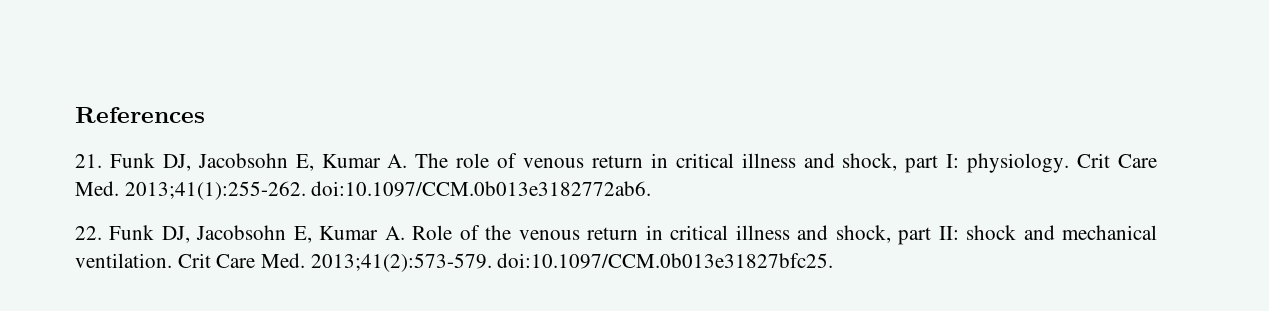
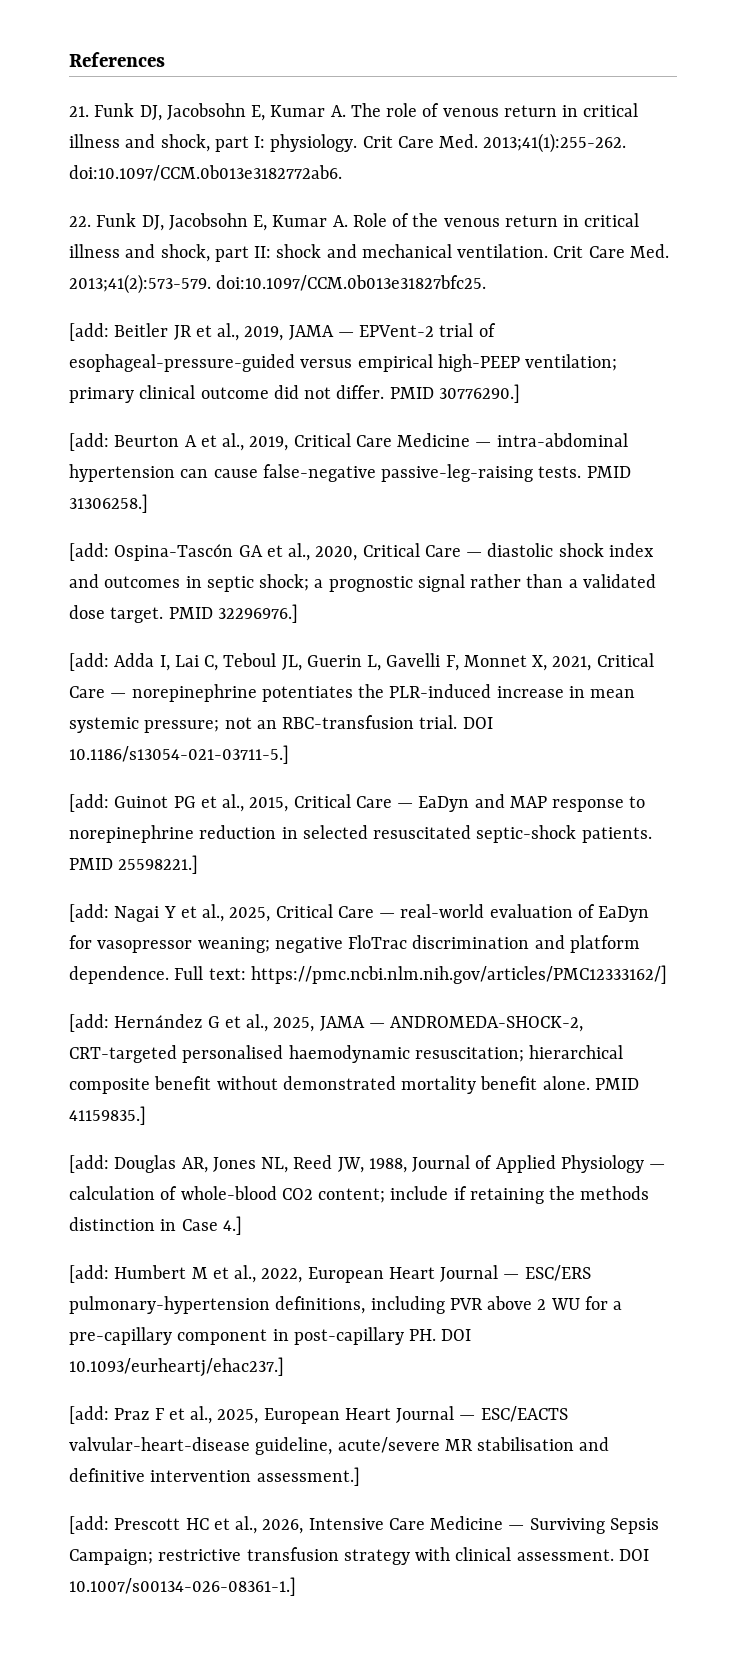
+ [add: Beitler JR et al., 2019, JAMA — EPVent-2 trial of esophageal-pressure-guided versus empirical high-PEEP ventilation; primary clinical outcome did not differ. PMID 30776290.]
+ [add: Beurton A et al., 2019, Critical Care Medicine — intra-abdominal hypertension can cause false-negative passive-leg-raising tests. PMID 31306258.]
+ [add: Ospina-Tascón GA et al., 2020, Critical Care — diastolic shock index and outcomes in septic shock; a prognostic signal rather than a validated dose target. PMID 32296976.]
+ [add: Adda I, Lai C, Teboul JL, Guerin L, Gavelli F, Monnet X, 2021, Critical Care — norepinephrine potentiates the PLR-induced increase in mean systemic pressure; not an RBC-transfusion trial. DOI 10.1186/s13054-021-03711-5.]
+ [add: Guinot PG et al., 2015, Critical Care — EaDyn and MAP response to norepinephrine reduction in selected resuscitated septic-shock patients. PMID 25598221.]
+ [add: Nagai Y et al., 2025, Critical Care — real-world evaluation of EaDyn for vasopressor weaning; negative FloTrac discrimination and platform dependence. Full text: https://pmc.ncbi.nlm.nih.gov/articles/PMC12333162/]
+ [add: Hernández G et al., 2025, JAMA — ANDROMEDA-SHOCK-2, CRT-targeted personalised haemodynamic resuscitation; hierarchical composite benefit without demonstrated mortality benefit alone. PMID 41159835.]
+ [add: Douglas AR, Jones NL, Reed JW, 1988, Journal of Applied Physiology — calculation of whole-blood CO2 content; include if retaining the methods distinction in Case 4.]
+ [add: Humbert M et al., 2022, European Heart Journal — ESC/ERS pulmonary-hypertension definitions, including PVR above 2 WU for a pre-capillary component in post-capillary PH. DOI 10.1093/eurheartj/ehac237.]
+ [add: Praz F et al., 2025, European Heart Journal — ESC/EACTS valvular-heart-disease guideline, acute/severe MR stabilisation and definitive intervention assessment.]
+ [add: Prescott HC et al., 2026, Intensive Care Medicine — Surviving Sepsis Campaign; restrictive transfusion strategy with clinical assessment. DOI 10.1007/s00134-026-08361-1.]

